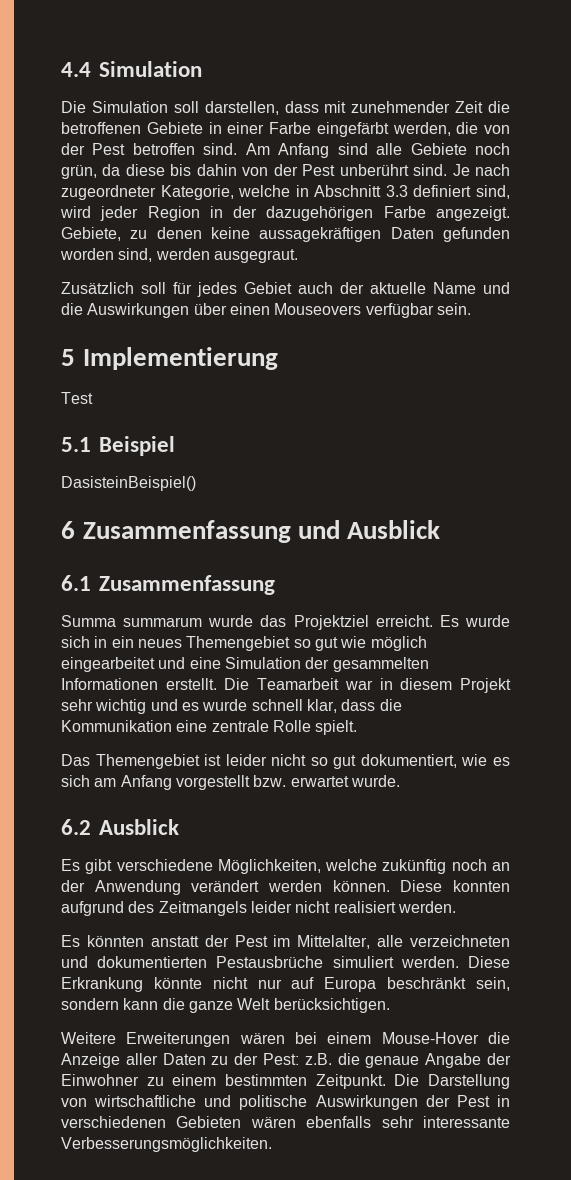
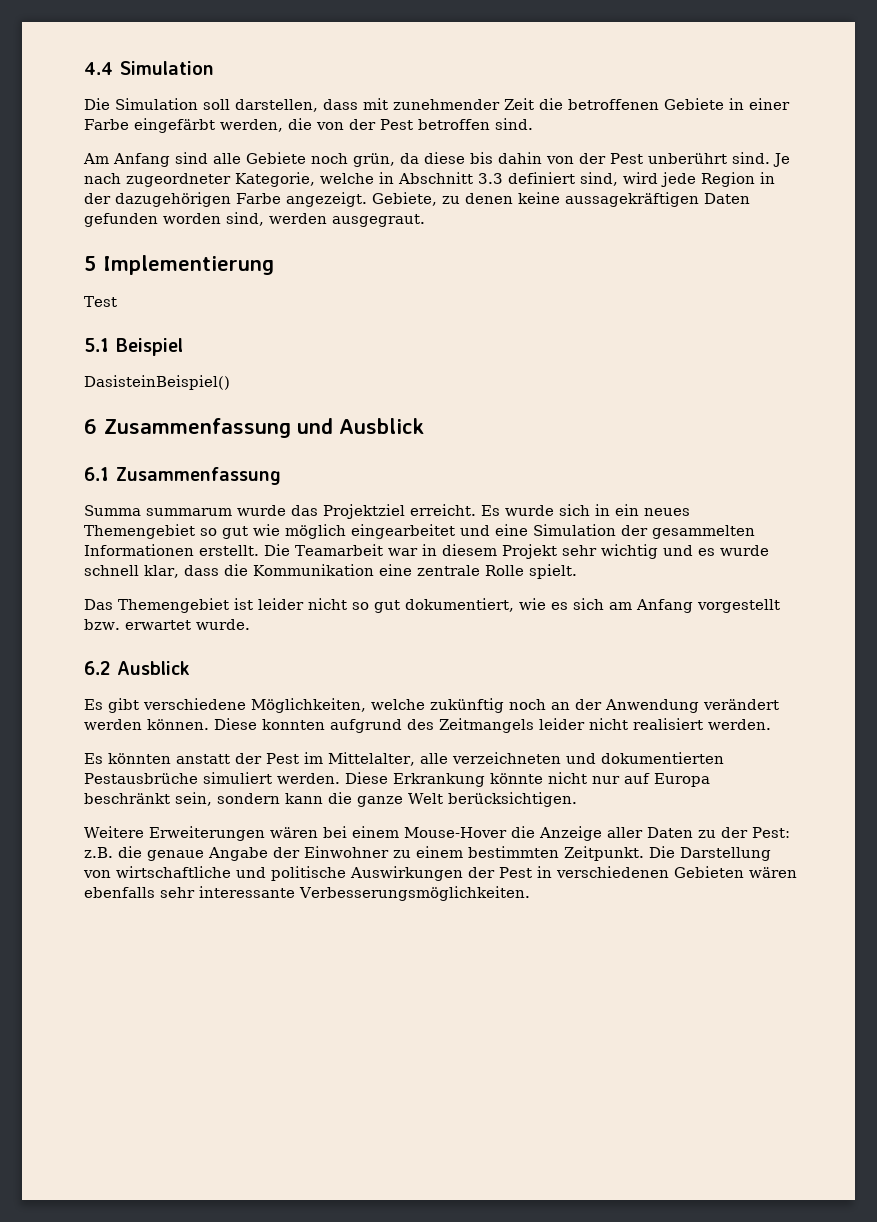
- Die Simulation soll darstellen, dass mit zunehmender Zeit die betroffenen Gebiete in einer Farbe eingefärbt werden, die von der Pest betroffen sind. Am Anfang sind alle Gebiete noch grün, da diese bis dahin von der Pest unberührt sind.
+ Die Simulation soll darstellen, dass mit zunehmender Zeit die betroffenen Gebiete in einer Farbe eingefärbt werden, die von der Pest betroffen sind.
+ Am Anfang sind alle Gebiete noch grün, da diese bis dahin von der Pest unberührt sind.
- Je nach zugeordneter Kategorie, welche in Abschnitt 3.3 definiert sind, wird jeder Region in der dazugehörigen Farbe angezeigt.
+ Je nach zugeordneter Kategorie, welche in Abschnitt 3.3 definiert sind, wird jede Region in der dazugehörigen Farbe angezeigt.
- Zusätzlich soll für jedes Gebiet auch der aktuelle Name und die Auswirkungen über einen Mouseovers verfügbar sein.

